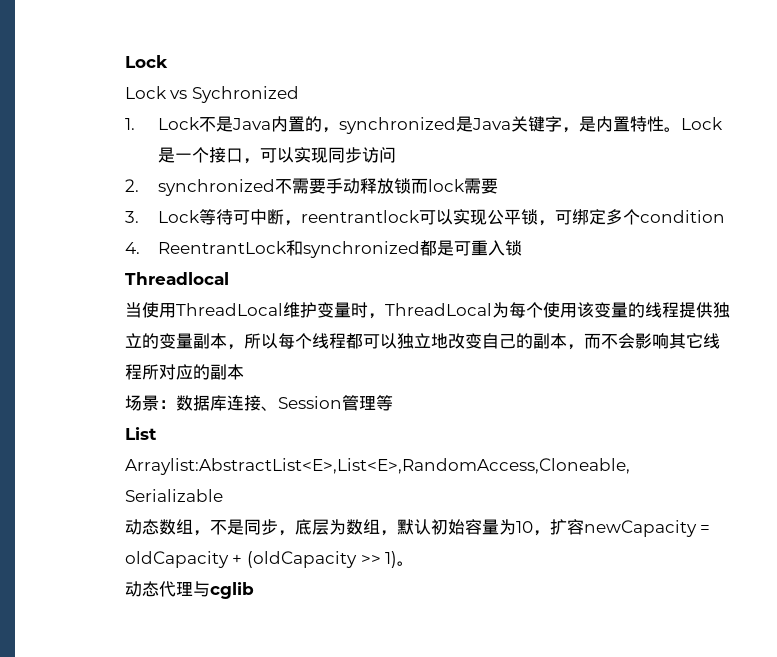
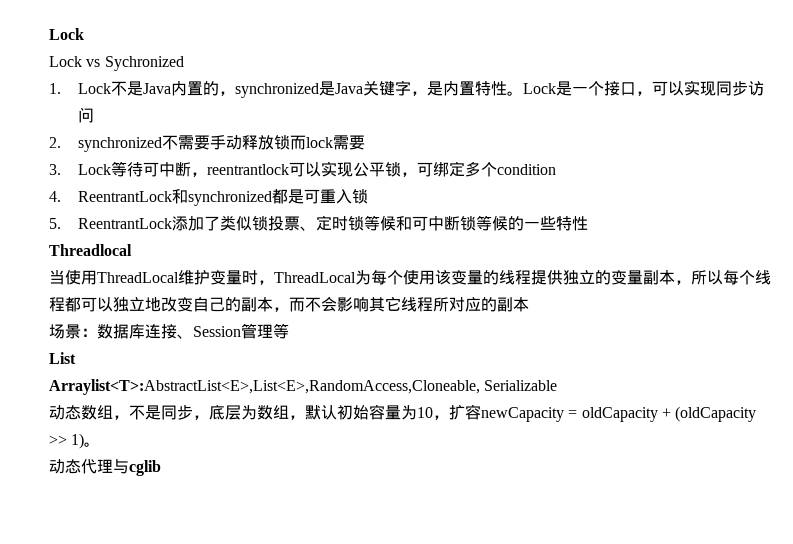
+ 5. ReentrantLock添加了类似锁投票、定时锁等候和可中断锁等候的一些特性
- Arraylist:AbstractList<E>,List<E>,RandomAccess,Cloneable, Serializable
+ Arraylist<T>:AbstractList<E>,List<E>,RandomAccess,Cloneable, Serializable

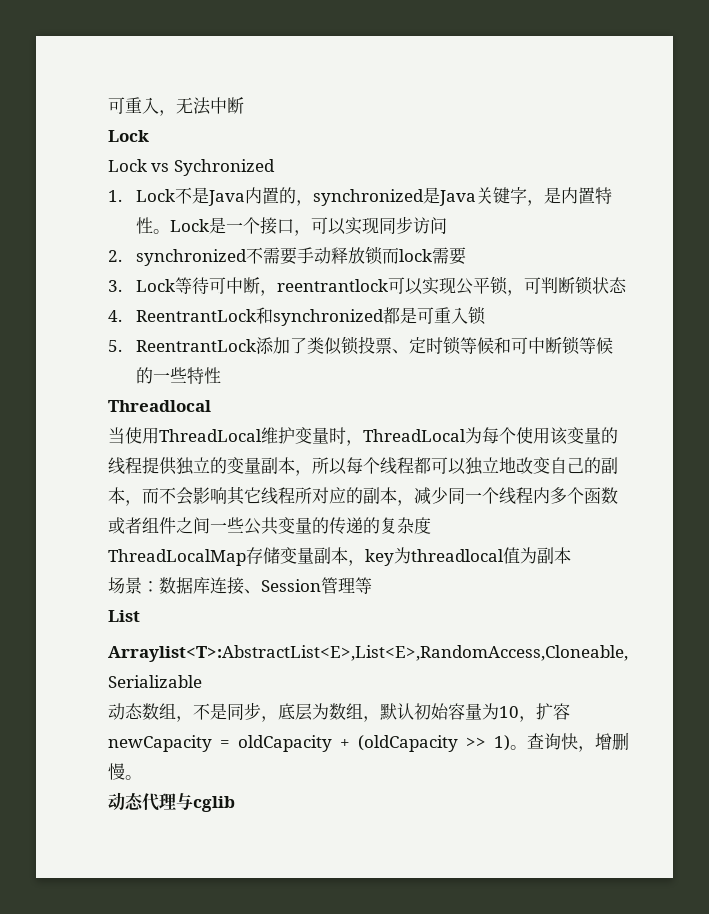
+ 可重入，无法中断
- 3. Lock等待可中断，reentrantlock可以实现公平锁，可绑定多个condition
+ 3. Lock等待可中断，reentrantlock可以实现公平锁，可判断锁状态
- 当使用ThreadLocal维护变量时，ThreadLocal为每个使用该变量的线程提供独立的变量副本，所以每个线程都可以独立地改变自己的副本，而不会影响其它线程所对应的副本
+ 当使用ThreadLocal维护变量时，ThreadLocal为每个使用该变量的线程提供独立的变量副本，所以每个线程都可以独立地改变自己的副本，而不会影响其它线程所对应的副本，减少同一个线程内多个函数或者组件之间一些公共变量的传递的复杂度
+ ThreadLocalMap存储变量副本，key为threadlocal值为副本
+ 查询快，增删慢。

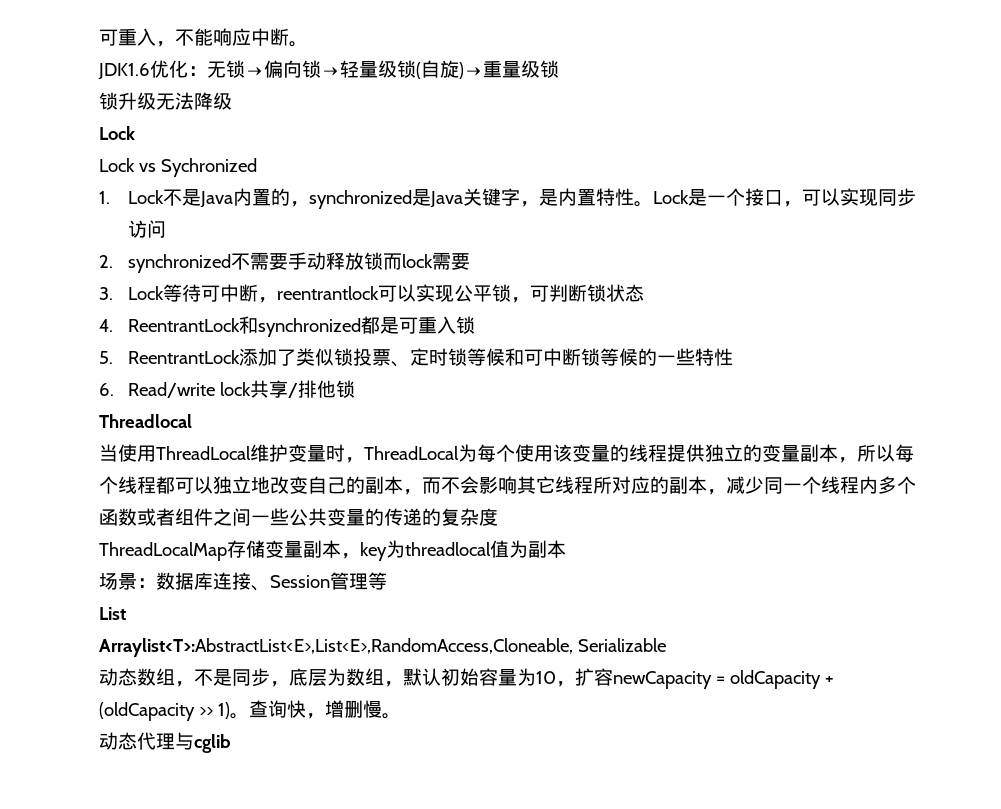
- 可重入，无法中断
+ 可重入，不能响应中断。
+ JDK1.6优化：无锁→偏向锁→轻量级锁(自旋)→重量级锁
+ 锁升级无法降级
+ 6. Read/write lock共享/排他锁

